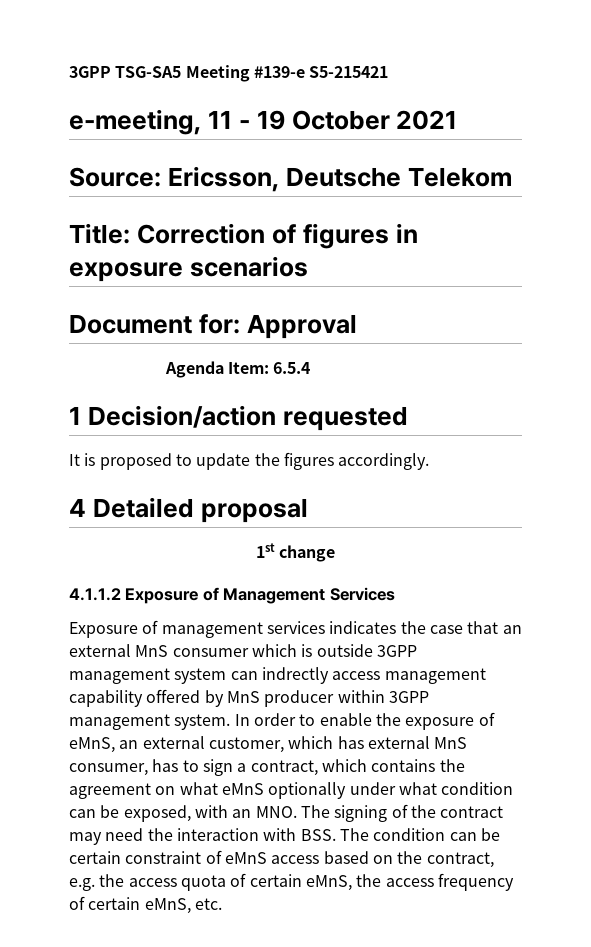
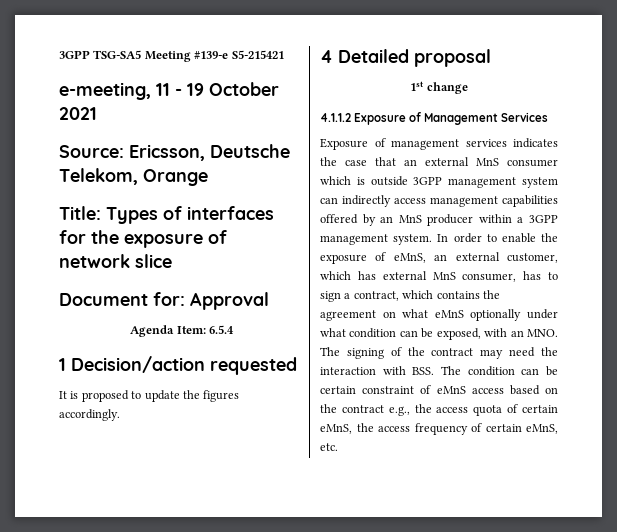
- Source: Ericsson, Deutsche Telekom
+ Source: Ericsson, Deutsche Telekom, Orange
- Title: Correction of figures in exposure scenarios
+ Title: Types of interfaces for the exposure of network slice
- Exposure of management services indicates the case that an external MnS consumer which is outside 3GPP management system can indrectly access management capability offered by MnS producer within 3GPP management system.
+ Exposure of management services indicates the case that an external MnS consumer which is outside 3GPP management system can indirectly access management capabilities offered by an MnS producer within a 3GPP management system.
- In order to enable the exposure of eMnS, an external customer, which has external MnS consumer, has to sign a contract, which contains the agreement on what eMnS optionally under what condition can be exposed, with an MNO. The signing of the contract may need the interaction with BSS. The condition can be certain constraint of eMnS access based on the contract, e.g. the access quota of certain eMnS, the access frequency of certain eMnS, etc.
+ In order to enable the exposure of eMnS, an external customer, which has external MnS consumer, has to sign a contract, which contains the agreement on what eMnS optionally under what condition can be exposed, with an MNO. The signing of the contract may need the interaction with BSS. The condition can be certain constraint of eMnS access based on the contract e.g., the access quota of certain eMnS, the access frequency of certain eMnS, etc.

